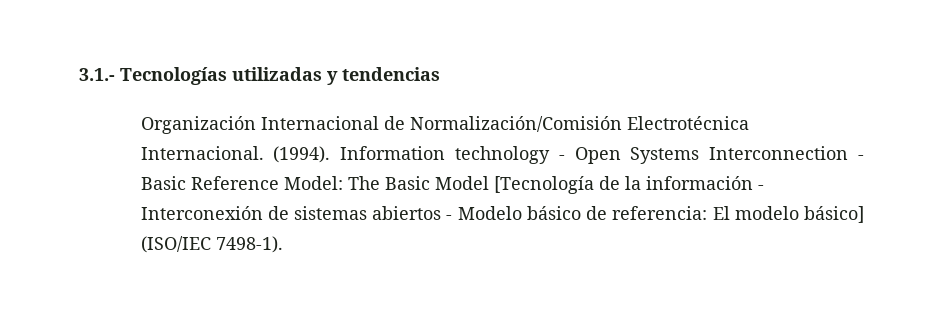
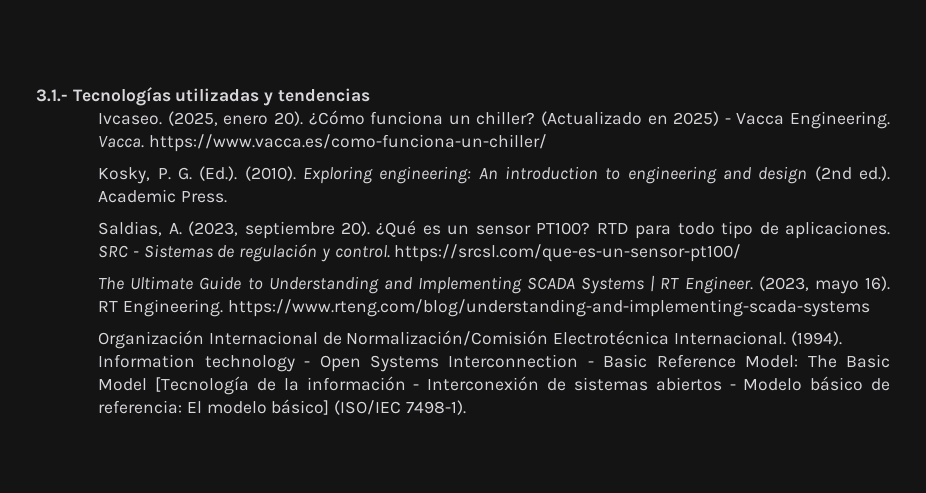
+ Ivcaseo. (2025, enero 20). ¿Cómo funciona un chiller? (Actualizado en 2025) - Vacca Engineering. Vacca. https://www.vacca.es/como-funciona-un-chiller/
+ Kosky, P. G. (Ed.). (2010). Exploring engineering: An introduction to engineering and design (2nd ed.). Academic Press.
+ Saldias, A. (2023, septiembre 20). ¿Qué es un sensor PT100? RTD para todo tipo de aplicaciones. SRC - Sistemas de regulación y control. https://srcsl.com/que-es-un-sensor-pt100/
+ The Ultimate Guide to Understanding and Implementing SCADA Systems | RT Engineer. (2023, mayo 16). RT Engineering. https://www.rteng.com/blog/understanding-and-implementing-scada-systems

